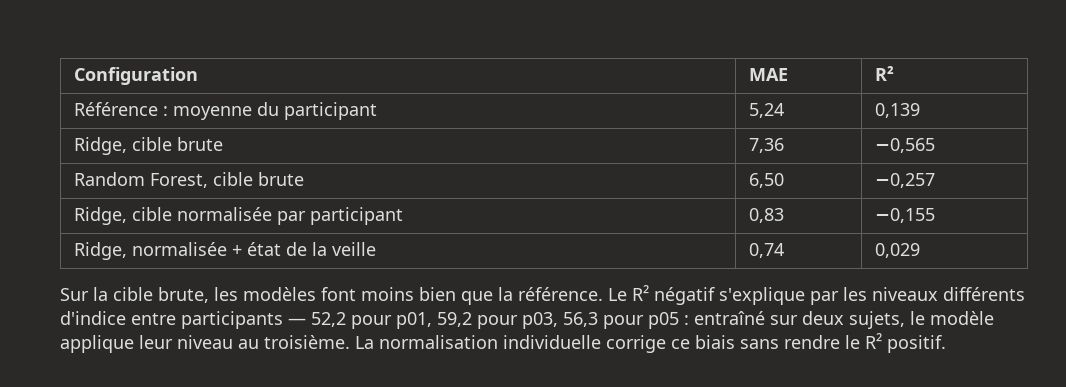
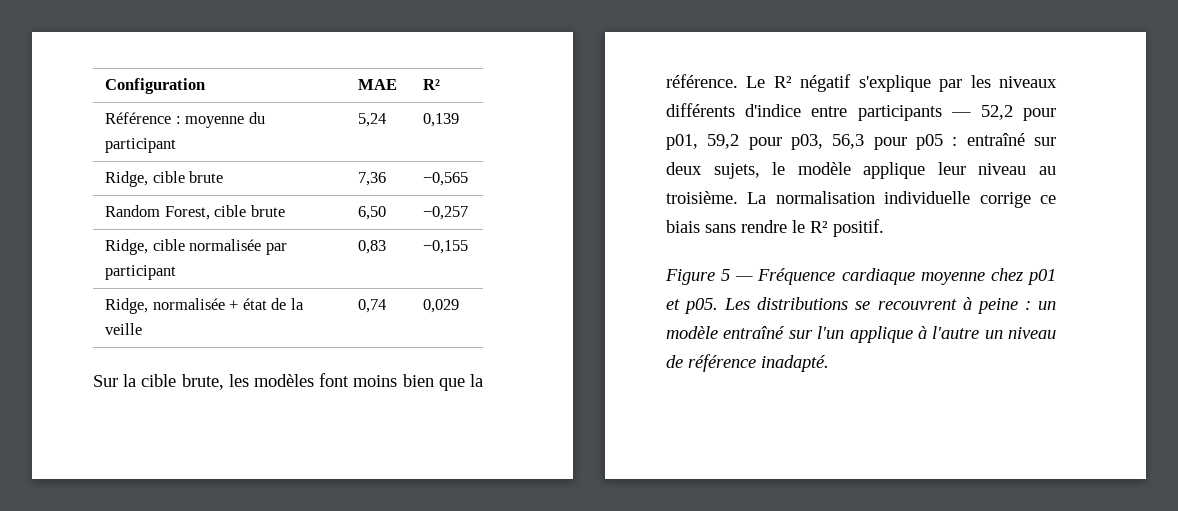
+ Figure 5 — Fréquence cardiaque moyenne chez p01 et p05. Les distributions se recouvrent à peine : un modèle entraîné sur l'un applique à l'autre un niveau de référence inadapté.

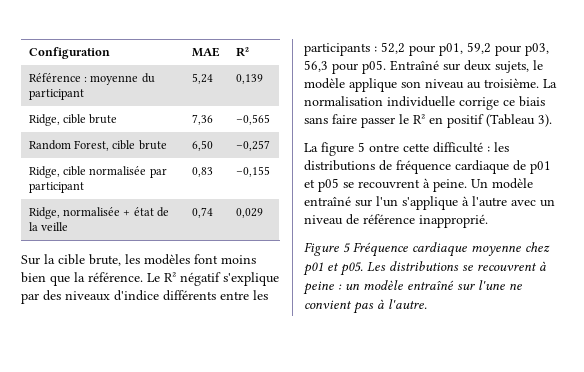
- Le R² négatif s'explique par les niveaux différents d'indice entre participants — 52,2 pour p01, 59,2 pour p03, 56,3 pour p05 : entraîné sur deux sujets, le modèle applique leur niveau au troisième.
+ Le R² négatif s'explique par des niveaux d'indice différents entre les participants : 52,2 pour p01, 59,2 pour p03, 56,3 pour p05. Entraîné sur deux sujets, le modèle applique son niveau au troisième.
- La normalisation individuelle corrige ce biais sans rendre le R² positif.
+ La normalisation individuelle corrige ce biais sans faire passer le R² en positif (Tableau 3).
+ La figure 5 ontre cette difficulté : les distributions de fréquence cardiaque de p01 et p05 se recouvrent à peine. Un modèle entraîné sur l'un s'applique à l'autre avec un niveau de référence inapproprié.
- Figure 5 — Fréquence cardiaque moyenne chez p01 et p05.
+ Figure 5 Fréquence cardiaque moyenne chez p01 et p05.
- Les distributions se recouvrent à peine : un modèle entraîné sur l'un applique à l'autre un niveau de référence inadapté.
+ Les distributions se recouvrent à peine : un modèle entraîné sur l'une ne convient pas à l'autre.

